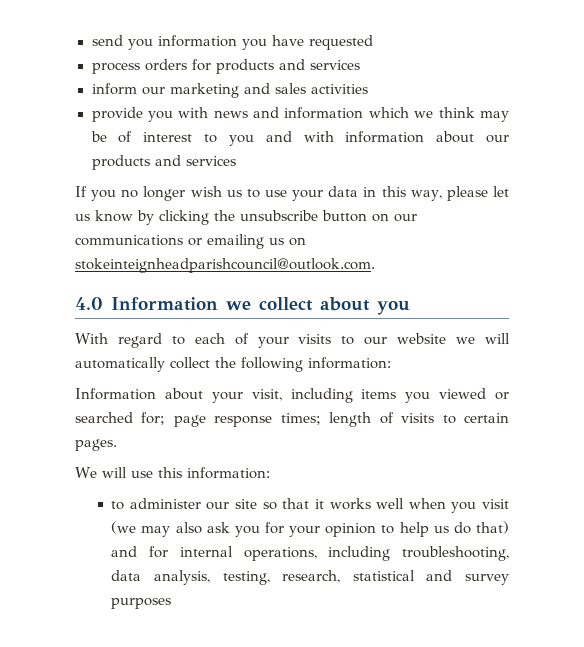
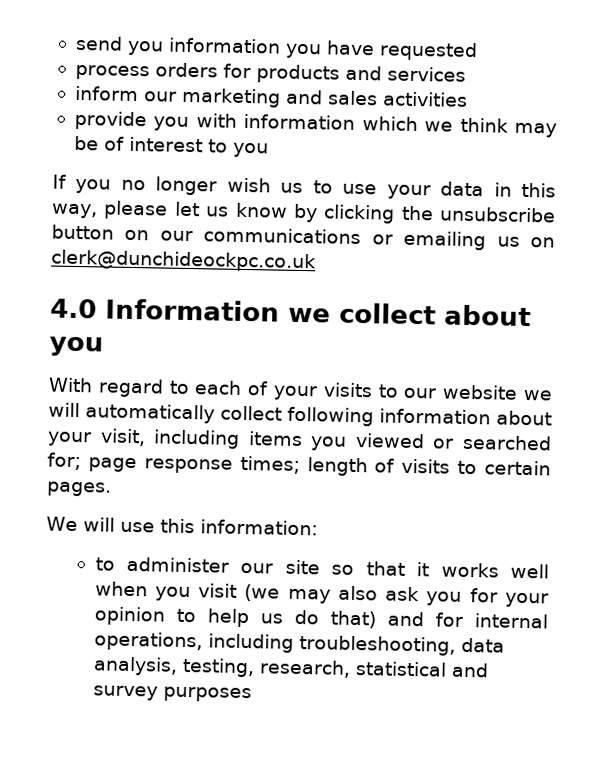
- provide you with news and information which we think may be of interest to you and with information about our products and services
+ provide you with information which we think may be of interest to you
- If you no longer wish us to use your data in this way, please let us know by clicking the unsubscribe button on our communications or emailing us on stokeinteignheadparishcouncil@outlook.com.
+ If you no longer wish us to use your data in this way, please let us know by clicking the unsubscribe button on our communications or emailing us on clerk@dunchideockpc.co.uk
- With regard to each of your visits to our website we will automatically collect the following information:
- Information about your visit, including items you viewed or searched for; page response times; length of visits to certain pages.
+ With regard to each of your visits to our website we will automatically collect following information about your visit, including items you viewed or searched for; page response times; length of visits to certain pages.

